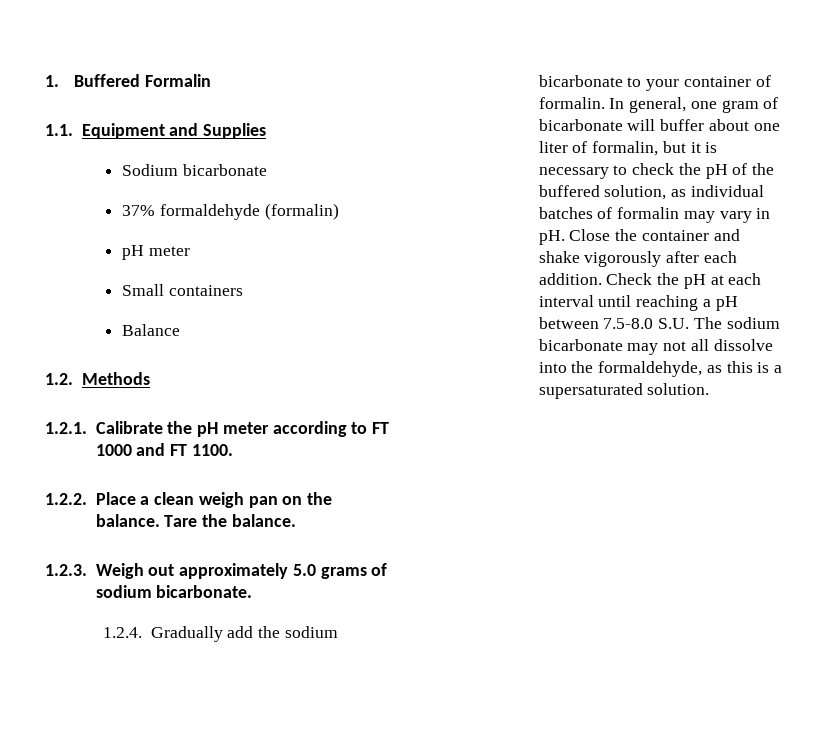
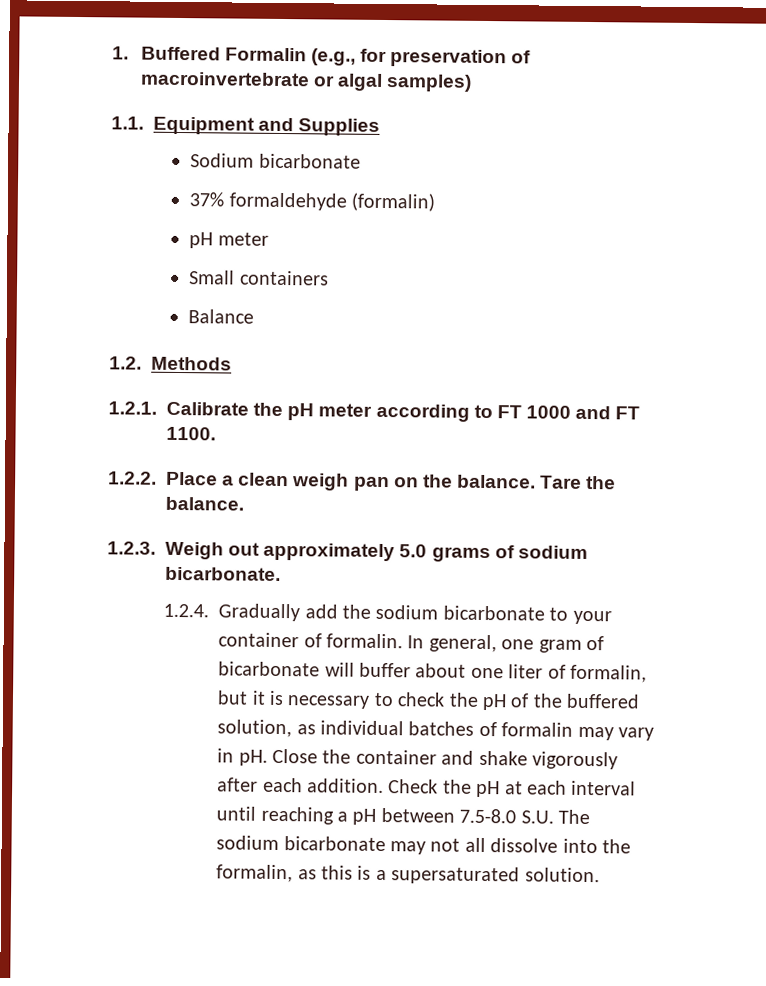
- 1. Buffered Formalin
+ 1. Buffered Formalin (e.g., for preservation of macroinvertebrate or algal samples)
- Check the pH at each interval until reaching a pH between 7.5-8.0 S.U. The sodium bicarbonate may not all dissolve into the formaldehyde, as this is a supersaturated solution.
+ Check the pH at each interval until reaching a pH between 7.5-8.0 S.U. The sodium bicarbonate may not all dissolve into the formalin, as this is a supersaturated solution.

